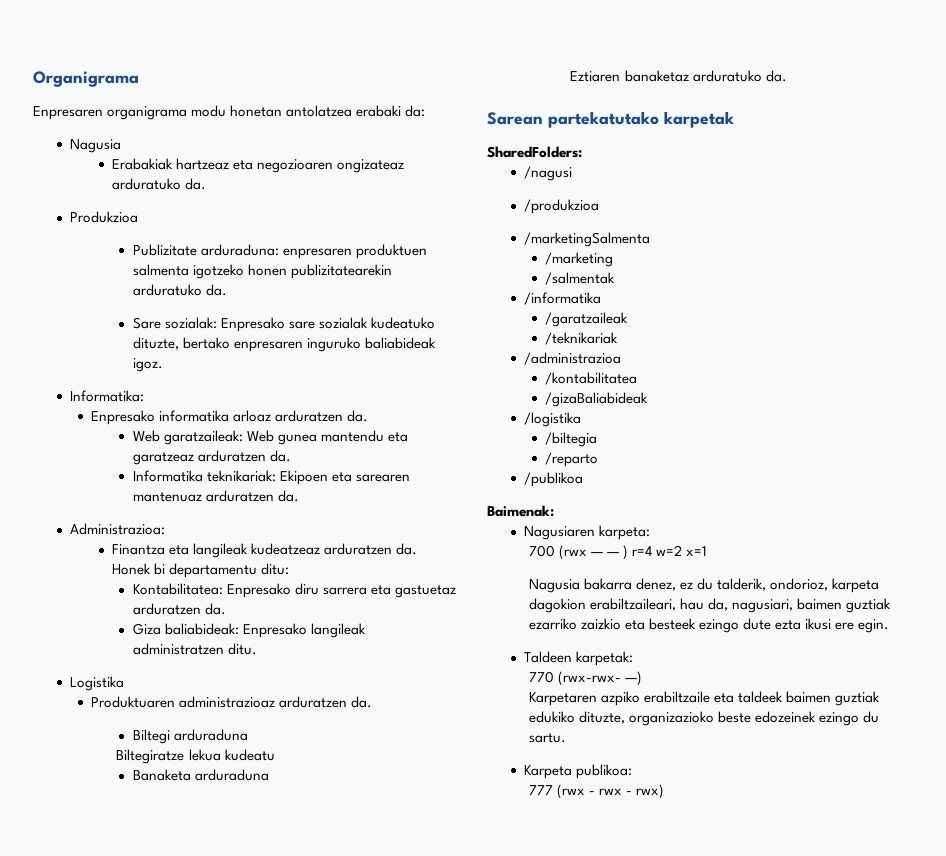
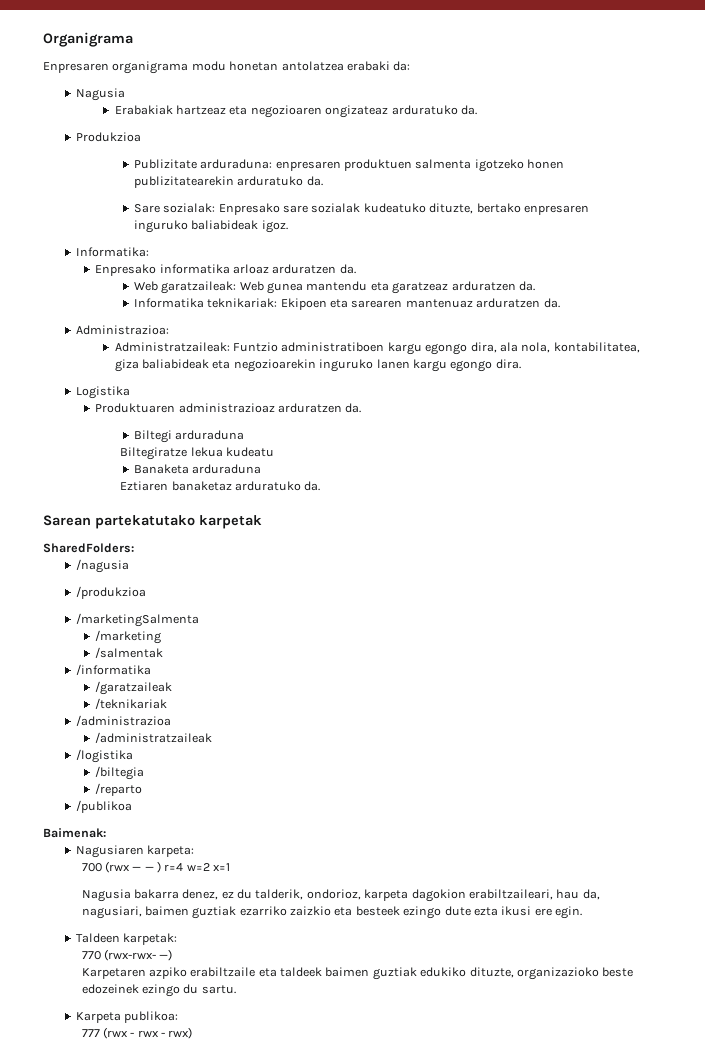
- Finantza eta langileak kudeatzeaz arduratzen da. Honek bi departamentu ditu:
- Kontabilitatea: Enpresako diru sarrera eta gastuetaz arduratzen da.
- Giza baliabideak: Enpresako langileak administratzen ditu.
+ Administratzaileak: Funtzio administratiboen kargu egongo dira, ala nola, kontabilitatea, giza baliabideak eta negozioarekin inguruko lanen kargu egongo dira.
- /nagusi
+ /nagusia
- /kontabilitatea
- /gizaBaliabideak
+ /administratzaileak

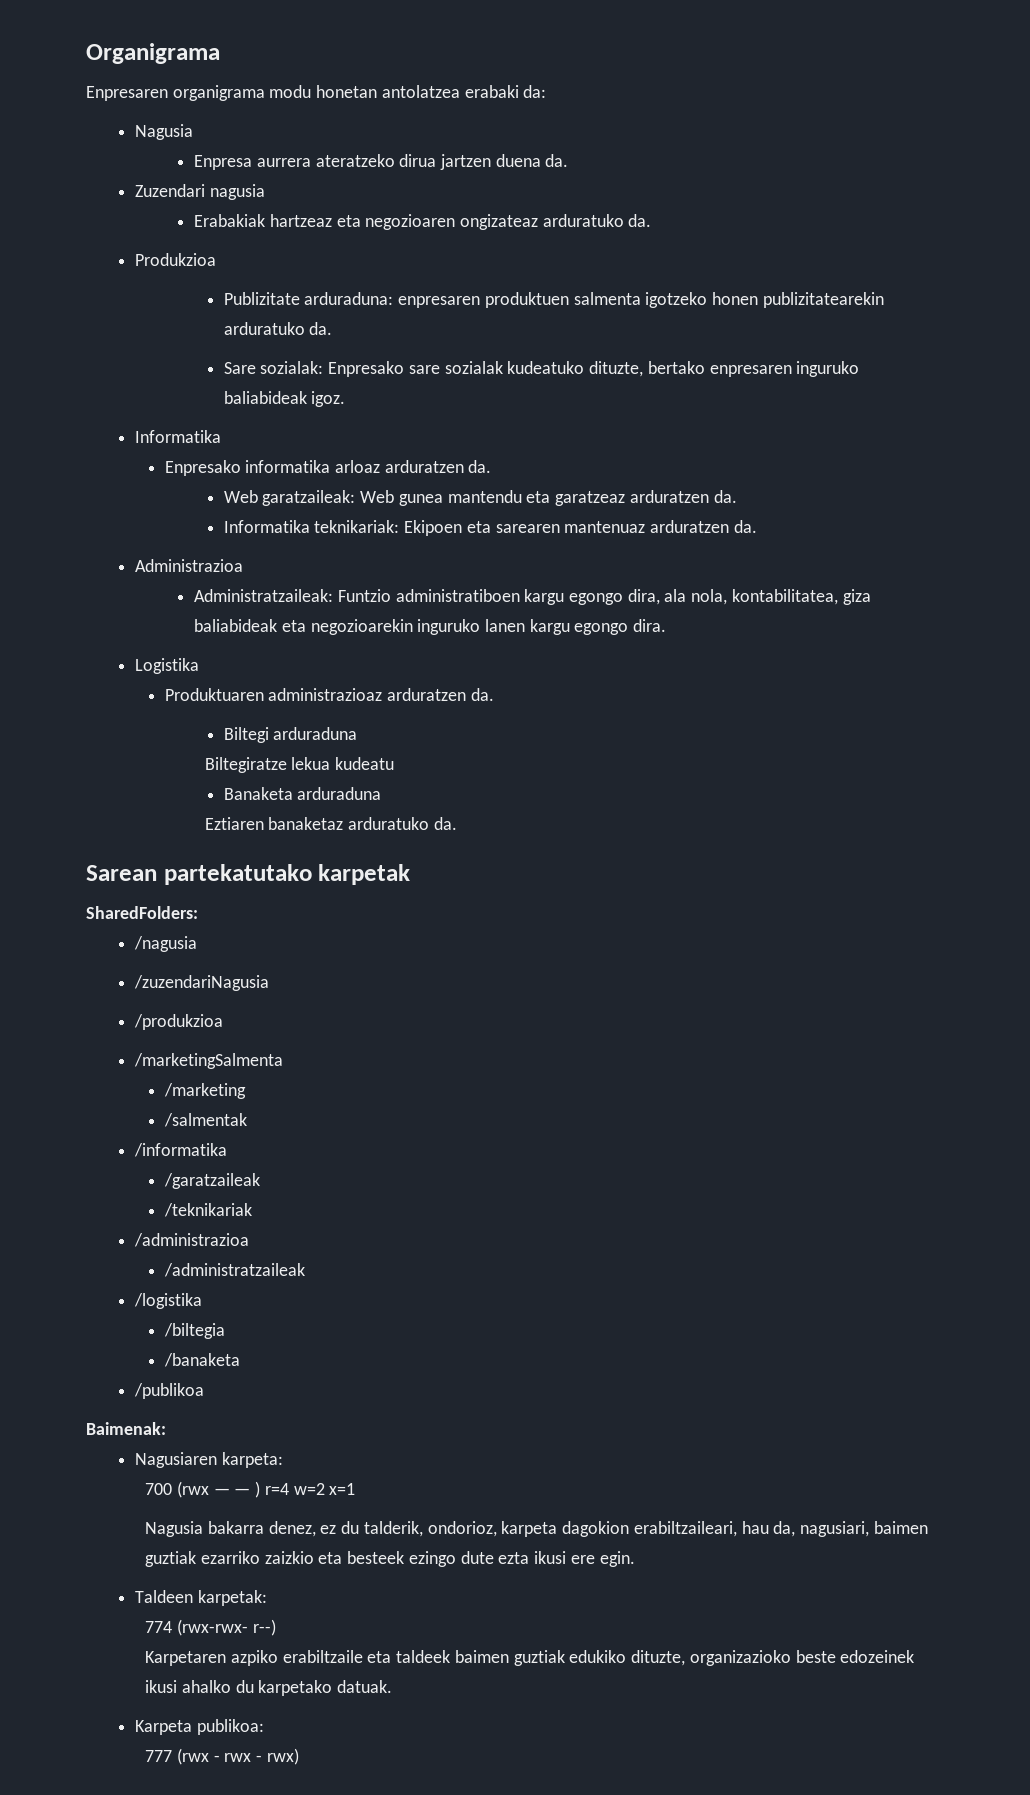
+ Enpresa aurrera ateratzeko dirua jartzen duena da.
+ Zuzendari nagusia
  Sare sozialak: Enpresako sare sozialak kudeatuko dituzte, bertako enpresaren inguruko baliabideak igoz.
- Informatika:
+ Informatika
- Administrazioa:
+ Administrazioa
+ /zuzendariNagusia
- /reparto
+ /banaketa
- 770 (rwx-rwx- —)
+ 774 (rwx-rwx- r--)
- Karpetaren azpiko erabiltzaile eta taldeek baimen guztiak edukiko dituzte, organizazioko beste edozeinek ezingo du sartu.
+ Karpetaren azpiko erabiltzaile eta taldeek baimen guztiak edukiko dituzte, organizazioko beste edozeinek ikusi ahalko du karpetako datuak.

